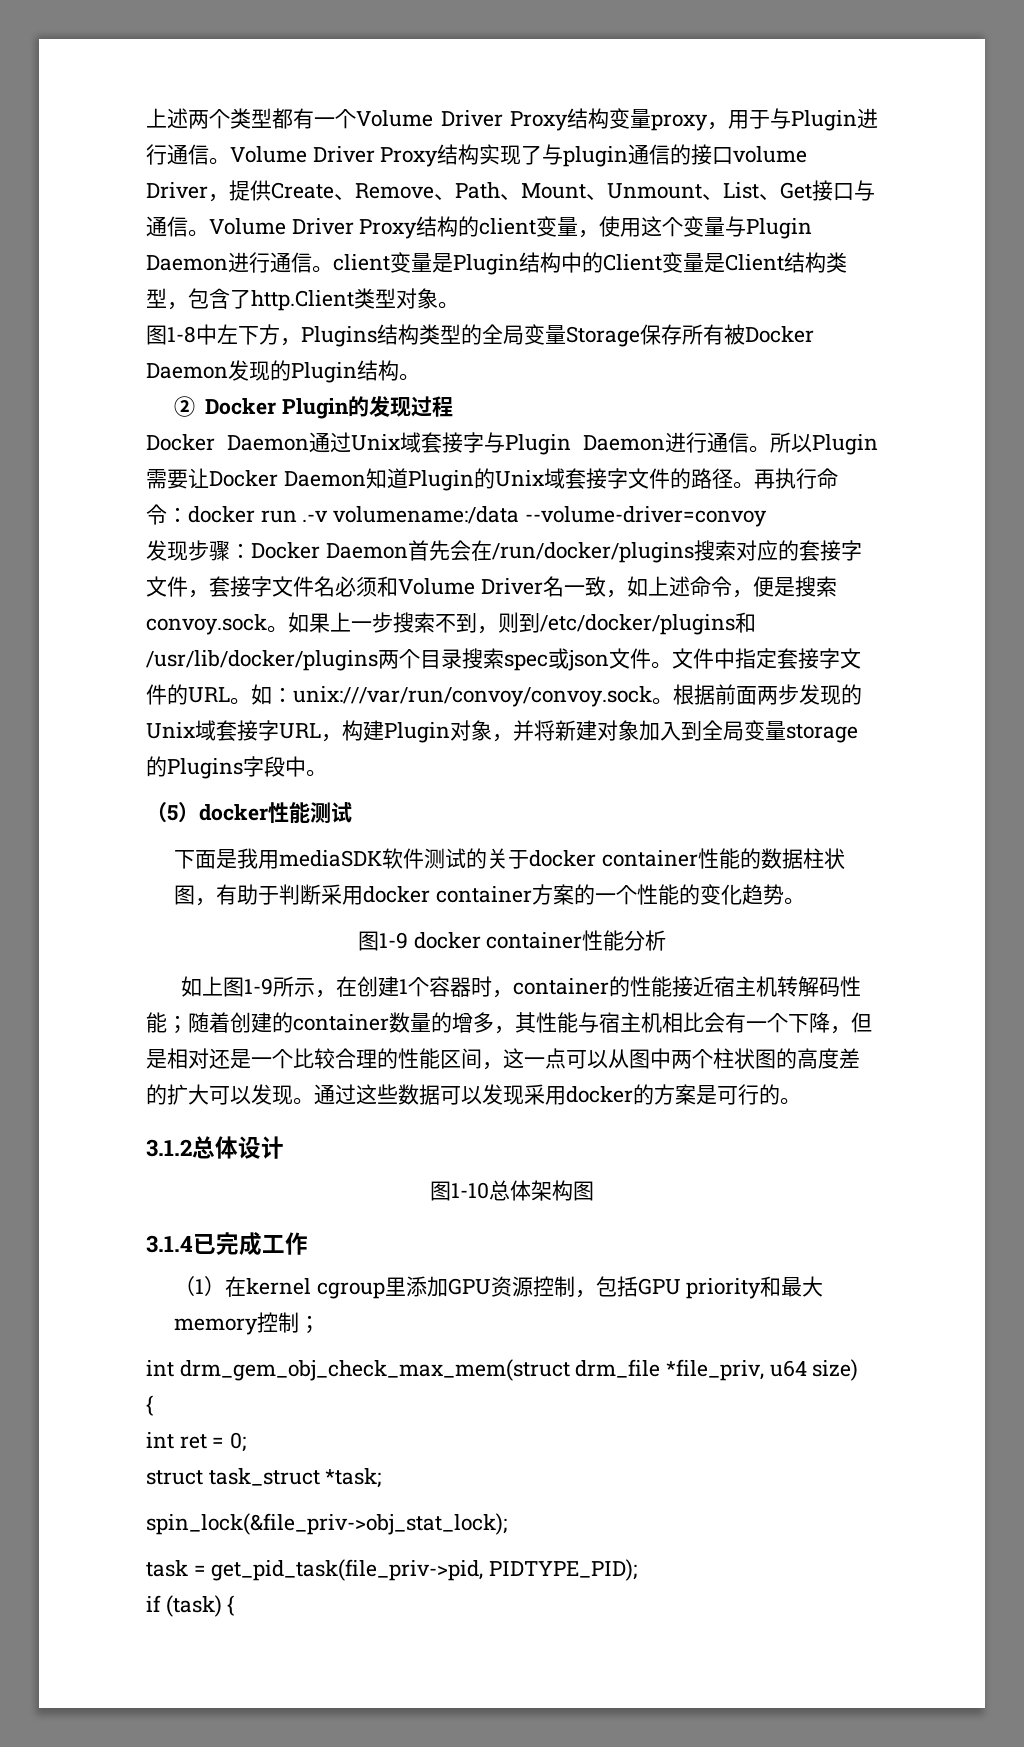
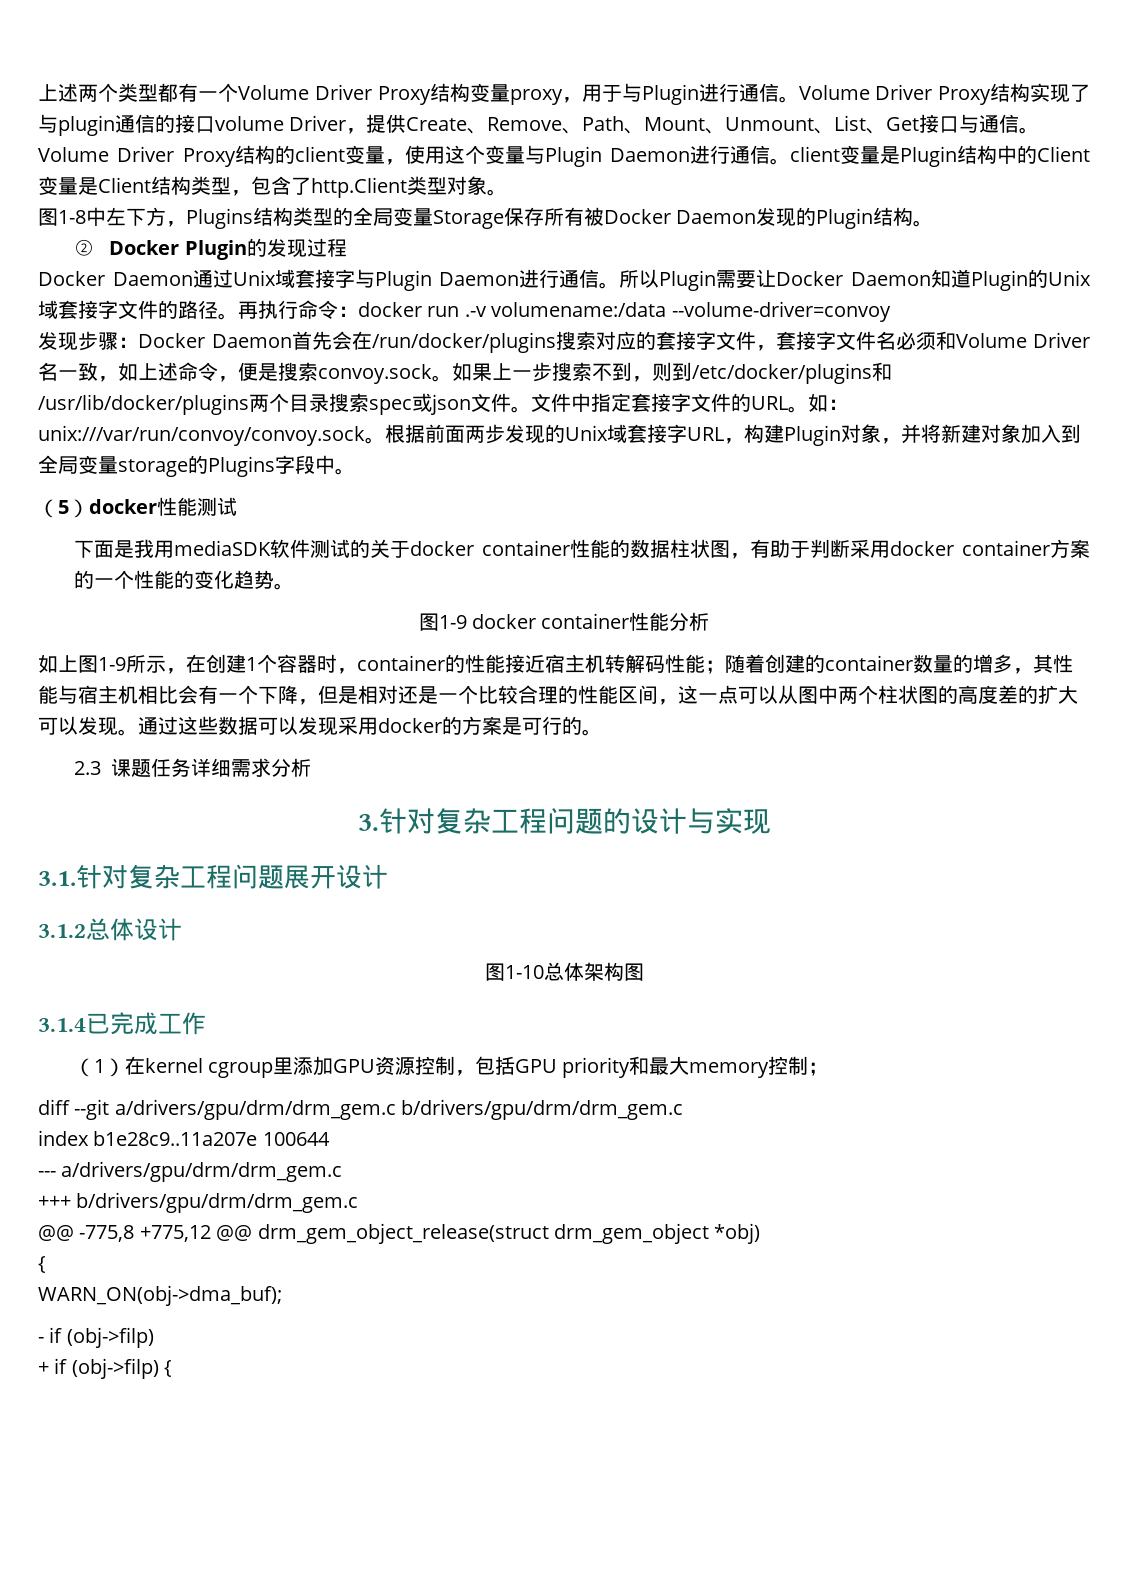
+ 2.3课题任务详细需求分析
+ 3.针对复杂工程问题的设计与实现
+ 3.1.针对复杂工程问题展开设计
- int drm_gem_obj_check_max_mem(struct drm_file *file_priv, u64 size)
+ diff --git a/drivers/gpu/drm/drm_gem.c b/drivers/gpu/drm/drm_gem.c
+ index b1e28c9..11a207e 100644
+ --- a/drivers/gpu/drm/drm_gem.c
+ +++ b/drivers/gpu/drm/drm_gem.c
+ @@ -775,8 +775,12 @@ drm_gem_object_release(struct drm_gem_object *obj)
  {
- int ret = 0;
- struct task_struct *task;
- spin_lock(&file_priv->obj_stat_lock);
- task = get_pid_task(file_priv->pid, PIDTYPE_PID);
- if (task) {
+ WARN_ON(obj->dma_buf);
+ - if (obj->filp)
+ + if (obj->filp) {

